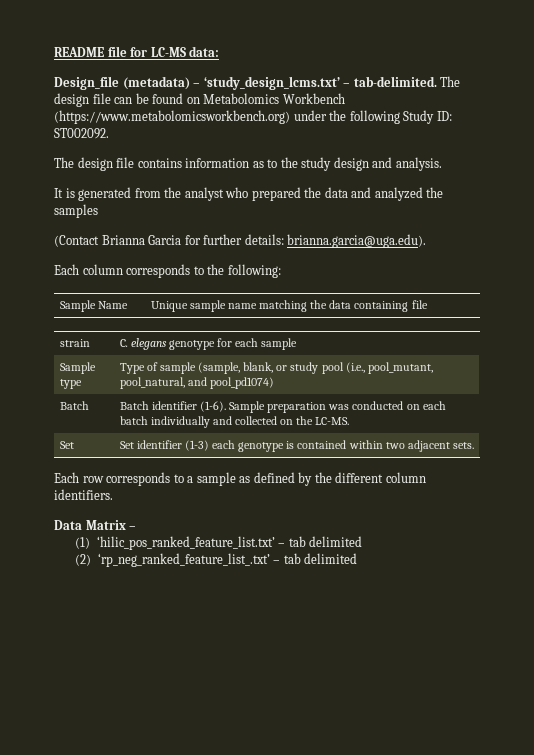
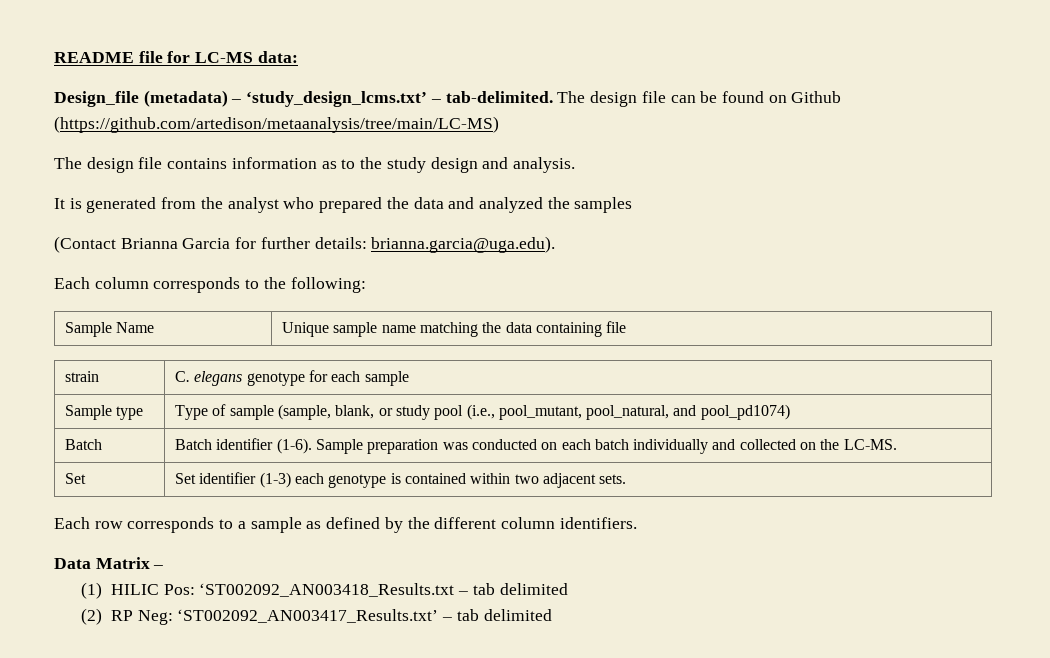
- The design file can be found on Metabolomics Workbench (https://www.metabolomicsworkbench.org) under the following Study ID: ST002092.
+ The design file can be found on Github (https://github.com/artedison/metaanalysis/tree/main/LC-MS)
- (1) ‘hilic_pos_ranked_feature_list.txt’ – tab delimited
+ (1) HILIC Pos: ‘ST002092_AN003418_Results.txt – tab delimited
- (2) ‘rp_neg_ranked_feature_list_.txt’ – tab delimited
+ (2) RP Neg: ‘ST002092_AN003417_Results.txt’ – tab delimited

